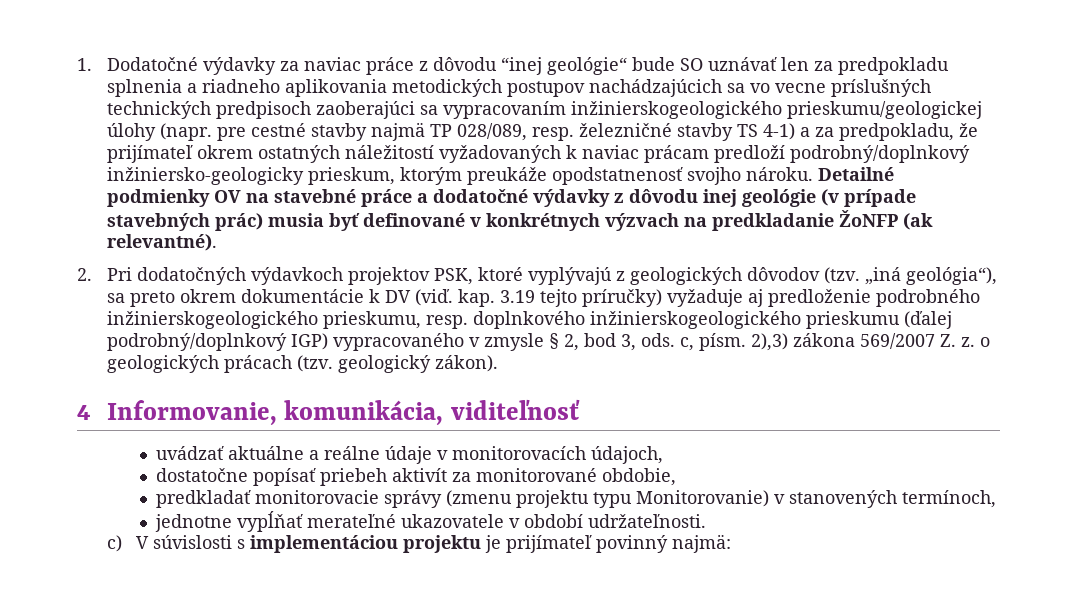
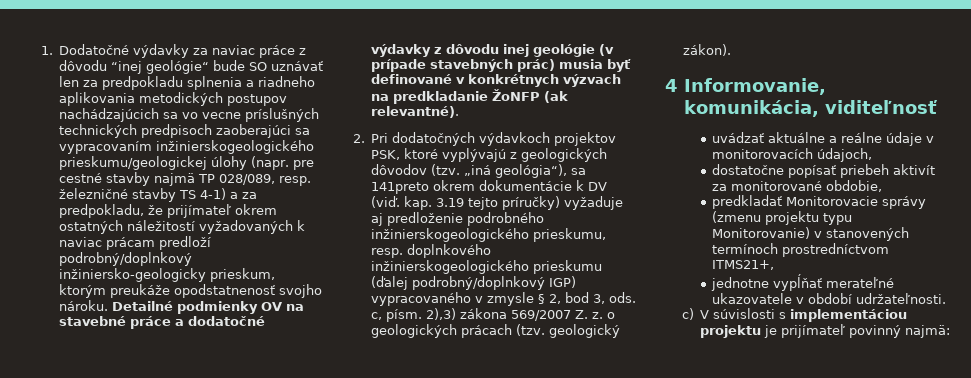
- „iná geológia“), sa preto okrem dokumentácie k DV (viď. kap. 3.19 tejto príručky) vyžaduje aj predloženie podrobného inžinierskogeologického prieskumu, resp. doplnkového inžinierskogeologického prieskumu (ďalej podrobný/doplnkový IGP) vypracovaného v zmysle § 2, bod 3, ods. c, písm. 2),3) zákona 569/2007 Z. z. o geologických prácach (tzv. geologický zákon).
+ „iná geológia“), sa 141preto okrem dokumentácie k DV (viď. kap. 3.19 tejto príručky) vyžaduje aj predloženie podrobného inžinierskogeologického prieskumu, resp. doplnkového inžinierskogeologického prieskumu (ďalej podrobný/doplnkový IGP) vypracovaného v zmysle § 2, bod 3, ods. c, písm. 2),3) zákona 569/2007 Z. z. o geologických prácach (tzv. geologický zákon).
- predkladať monitorovacie správy (zmenu projektu typu Monitorovanie) v stanovených termínoch,
+ predkladať Monitorovacie správy (zmenu projektu typu Monitorovanie) v stanovených termínoch prostredníctvom ITMS21+,

